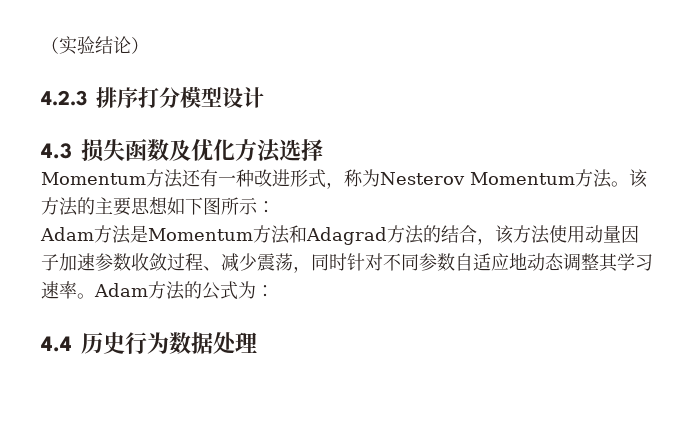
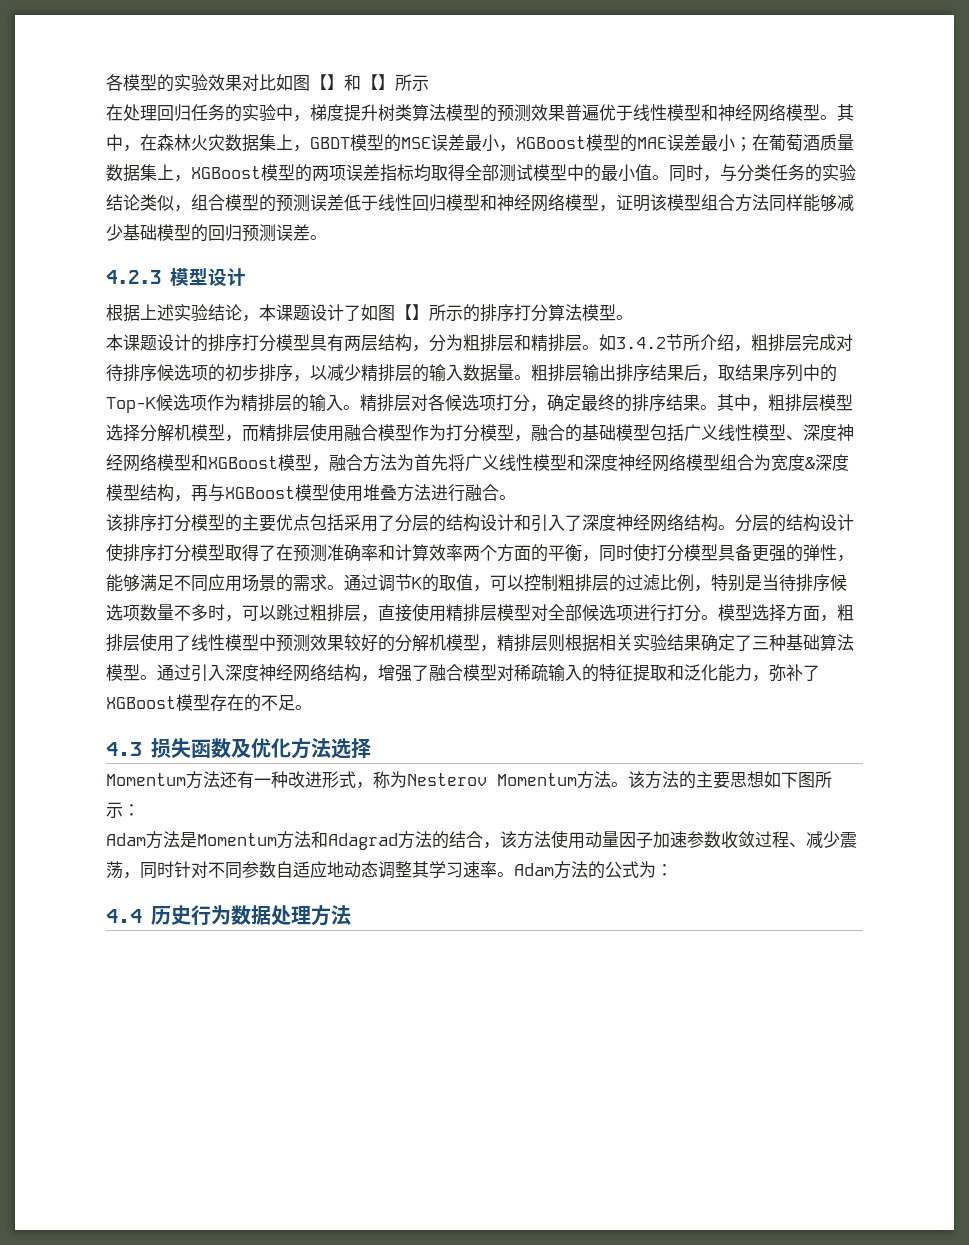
- （实验结论）
- 4.2.3排序打分模型设计
+ 各模型的实验效果对比如图【】和【】所示
+ 在处理回归任务的实验中，梯度提升树类算法模型的预测效果普遍优于线性模型和神经网络模型。其中，在森林火灾数据集上，GBDT模型的MSE误差最小，XGBoost模型的MAE误差最小；在葡萄酒质量数据集上，XGBoost模型的两项误差指标均取得全部测试模型中的最小值。同时，与分类任务的实验结论类似，组合模型的预测误差低于线性回归模型和神经网络模型，证明该模型组合方法同样能够减少基础模型的回归预测误差。
+ 4.2.3模型设计
+ 根据上述实验结论，本课题设计了如图【】所示的排序打分算法模型。
+ 本课题设计的排序打分模型具有两层结构，分为粗排层和精排层。如3.4.2节所介绍，粗排层完成对待排序候选项的初步排序，以减少精排层的输入数据量。粗排层输出排序结果后，取结果序列中的Top-K候选项作为精排层的输入。精排层对各候选项打分，确定最终的排序结果。其中，粗排层模型选择分解机模型，而精排层使用融合模型作为打分模型，融合的基础模型包括广义线性模型、深度神经网络模型和XGBoost模型，融合方法为首先将广义线性模型和深度神经网络模型组合为宽度&深度模型结构，再与XGBoost模型使用堆叠方法进行融合。
+ 该排序打分模型的主要优点包括采用了分层的结构设计和引入了深度神经网络结构。分层的结构设计使排序打分模型取得了在预测准确率和计算效率两个方面的平衡，同时使打分模型具备更强的弹性，能够满足不同应用场景的需求。通过调节K的取值，可以控制粗排层的过滤比例，特别是当待排序候选项数量不多时，可以跳过粗排层，直接使用精排层模型对全部候选项进行打分。模型选择方面，粗排层使用了线性模型中预测效果较好的分解机模型，精排层则根据相关实验结果确定了三种基础算法模型。通过引入深度神经网络结构，增强了融合模型对稀疏输入的特征提取和泛化能力，弥补了XGBoost模型存在的不足。
- 4.4历史行为数据处理
+ 4.4历史行为数据处理方法

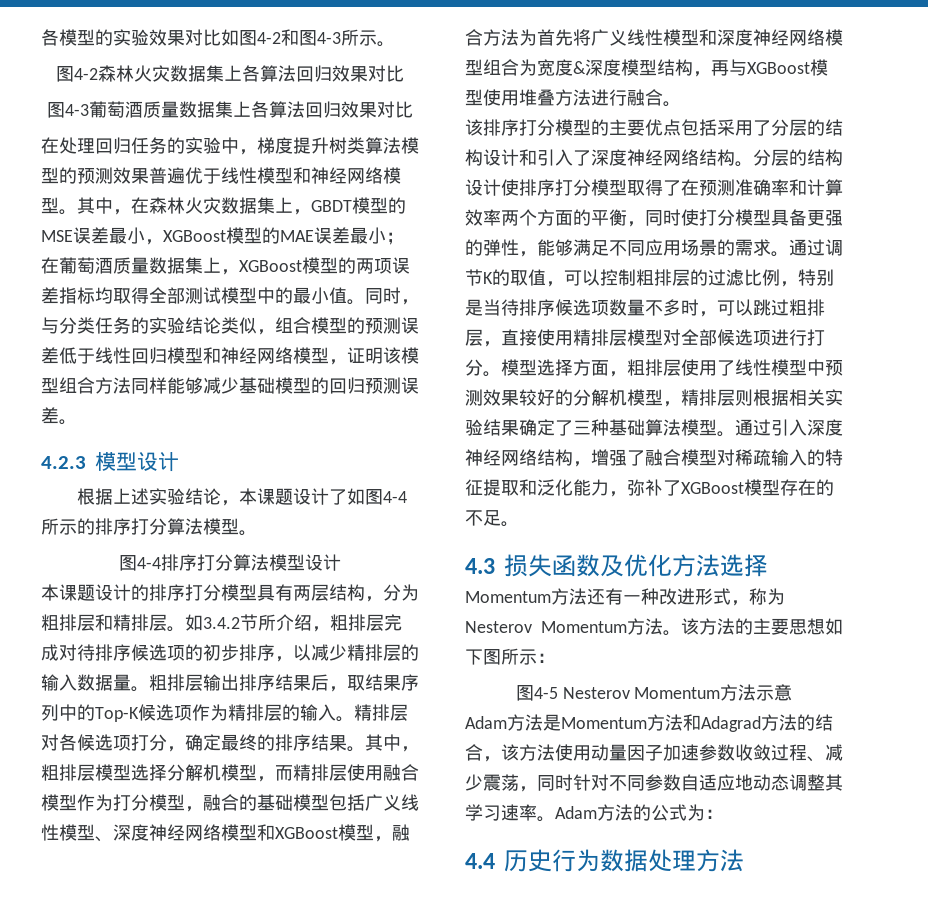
- 各模型的实验效果对比如图【】和【】所示
+ 各模型的实验效果对比如图4-2和图4-3所示。
+ 图4-2森林火灾数据集上各算法回归效果对比
+ 图4-3葡萄酒质量数据集上各算法回归效果对比
- 根据上述实验结论，本课题设计了如图【】所示的排序打分算法模型。
+ 根据上述实验结论，本课题设计了如图4-4所示的排序打分算法模型。
+ 图4-4排序打分算法模型设计
+ 图4-5 Nesterov Momentum方法示意

